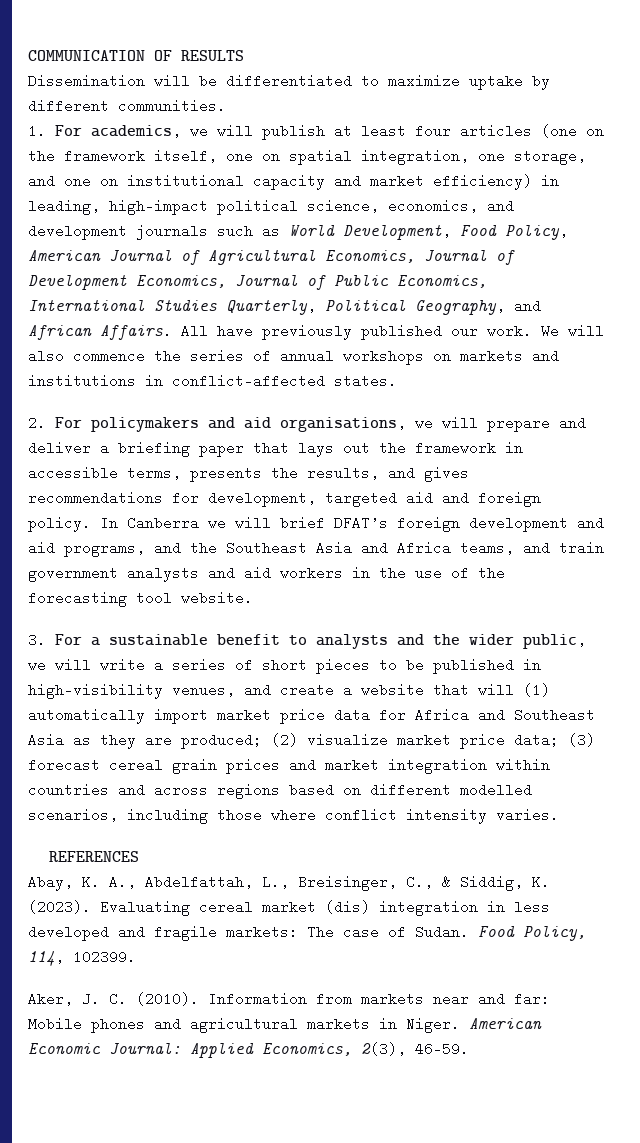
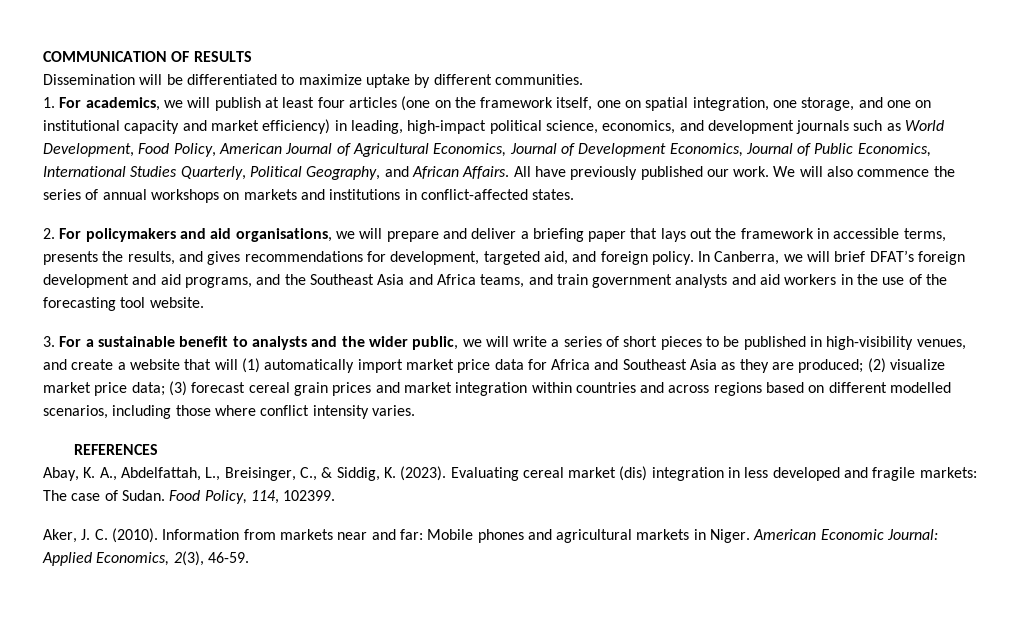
- 2. For policymakers and aid organisations, we will prepare and deliver a briefing paper that lays out the framework in accessible terms, presents the results, and gives recommendations for development, targeted aid and foreign policy.
+ 2. For policymakers and aid organisations, we will prepare and deliver a briefing paper that lays out the framework in accessible terms, presents the results, and gives recommendations for development, targeted aid, and foreign policy.
- In Canberra we will brief DFAT’s foreign development and aid programs, and the Southeast Asia and Africa teams, and train government analysts and aid workers in the use of the forecasting tool website.
+ In Canberra, we will brief DFAT’s foreign development and aid programs, and the Southeast Asia and Africa teams, and train government analysts and aid workers in the use of the forecasting tool website.

